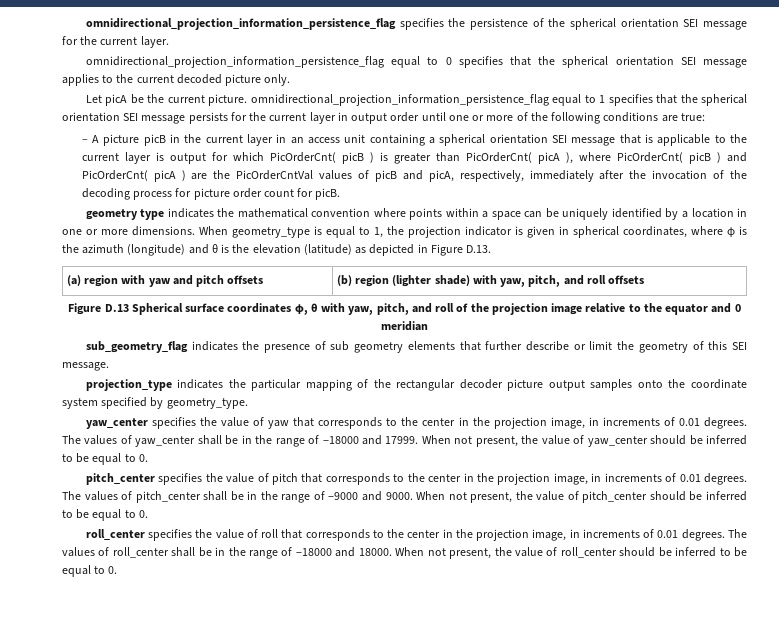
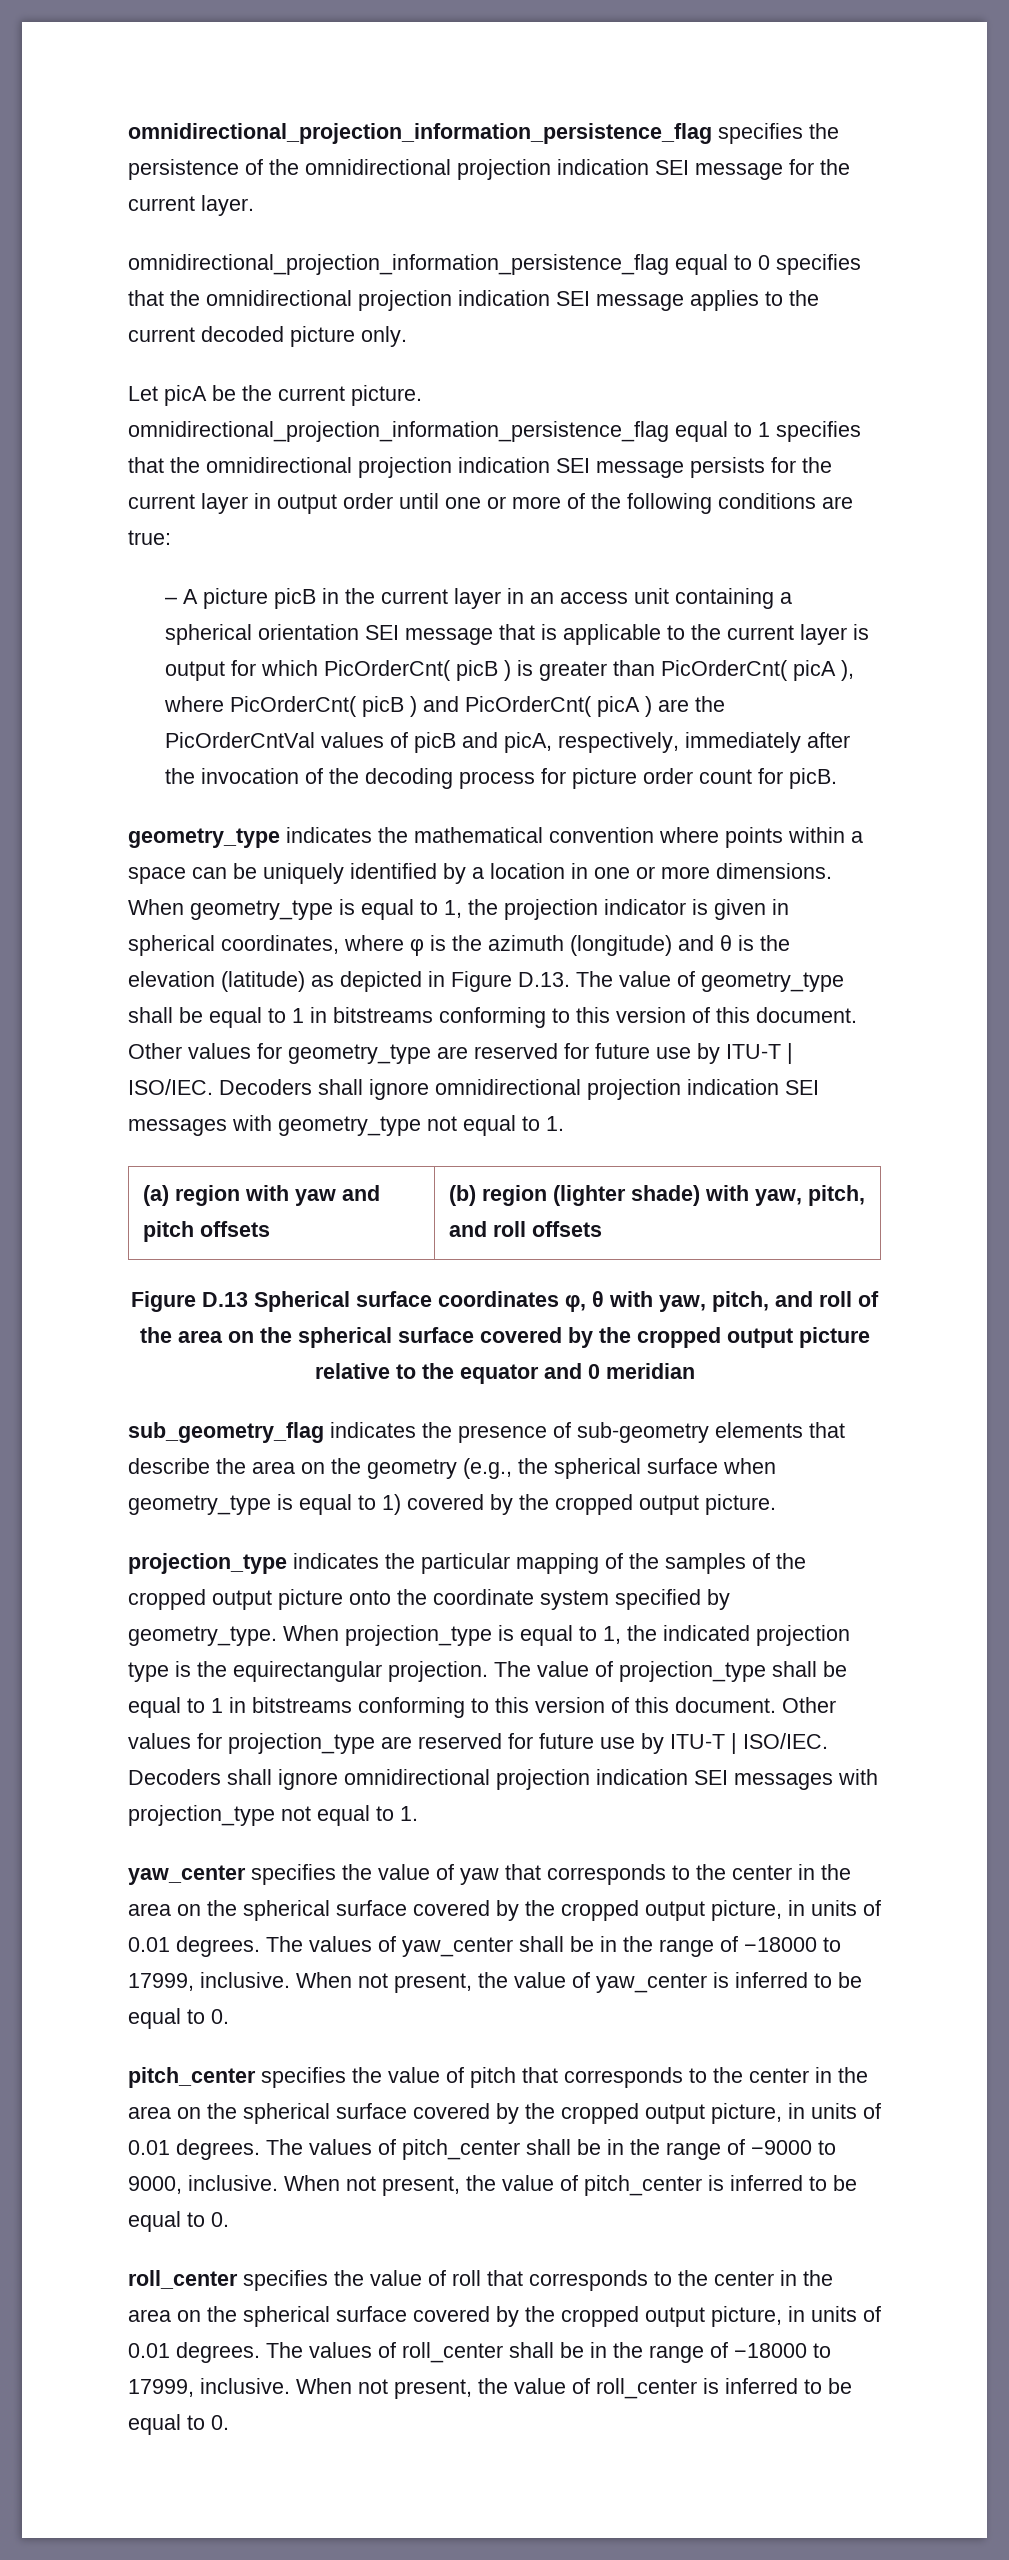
- omnidirectional_projection_information_persistence_flag specifies the persistence of the spherical orientation SEI message for the current layer.
+ omnidirectional_projection_information_persistence_flag specifies the persistence of the omnidirectional projection indication SEI message for the current layer.
- omnidirectional_projection_information_persistence_flag equal to 0 specifies that the spherical orientation SEI message applies to the current decoded picture only.
+ omnidirectional_projection_information_persistence_flag equal to 0 specifies that the omnidirectional projection indication SEI message applies to the current decoded picture only.
- Let picA be the current picture. omnidirectional_projection_information_persistence_flag equal to 1 specifies that the spherical orientation SEI message persists for the current layer in output order until one or more of the following conditions are true:
+ Let picA be the current picture. omnidirectional_projection_information_persistence_flag equal to 1 specifies that the omnidirectional projection indication SEI message persists for the current layer in output order until one or more of the following conditions are true:
- geometry type indicates the mathematical convention where points within a space can be uniquely identified by a location in one or more dimensions.
+ geometry_type indicates the mathematical convention where points within a space can be uniquely identified by a location in one or more dimensions.
- When geometry_type is equal to 1, the projection indicator is given in spherical coordinates, where φ is the azimuth (longitude) and θ is the elevation (latitude) as depicted in Figure D.13.
+ When geometry_type is equal to 1, the projection indicator is given in spherical coordinates, where φ is the azimuth (longitude) and θ is the elevation (latitude) as depicted in Figure D.13. The value of geometry_type shall be equal to 1 in bitstreams conforming to this version of this document. Other values for geometry_type are reserved for future use by ITU-T | ISO/IEC. Decoders shall ignore omnidirectional projection indication SEI messages with geometry_type not equal to 1.
- Figure D.13 Spherical surface coordinates φ, θ with yaw, pitch, and roll of the projection image relative to the equator and 0 meridian
+ Figure D.13 Spherical surface coordinates φ, θ with yaw, pitch, and roll of the area on the spherical surface covered by the cropped output picture relative to the equator and 0 meridian
- sub_geometry_flag indicates the presence of sub geometry elements that further describe or limit the geometry of this SEI message.
+ sub_geometry_flag indicates the presence of sub-geometry elements that describe the area on the geometry (e.g., the spherical surface when geometry_type is equal to 1) covered by the cropped output picture.
- projection_type indicates the particular mapping of the rectangular decoder picture output samples onto the coordinate system specified by geometry_type.
+ projection_type indicates the particular mapping of the samples of the cropped output picture onto the coordinate system specified by geometry_type. When projection_type is equal to 1, the indicated projection type is the equirectangular projection. The value of projection_type shall be equal to 1 in bitstreams conforming to this version of this document. Other values for projection_type are reserved for future use by ITU-T | ISO/IEC. Decoders shall ignore omnidirectional projection indication SEI messages with projection_type not equal to 1.
- yaw_center specifies the value of yaw that corresponds to the center in the projection image, in increments of 0.01 degrees.
+ yaw_center specifies the value of yaw that corresponds to the center in the area on the spherical surface covered by the cropped output picture, in units of 0.01 degrees.
- The values of yaw_center shall be in the range of −18000 and 17999.
+ The values of yaw_center shall be in the range of −18000 to 17999, inclusive.
- When not present, the value of yaw_center should be inferred to be equal to 0.
+ When not present, the value of yaw_center is inferred to be equal to 0.
- pitch_center specifies the value of pitch that corresponds to the center in the projection image, in increments of 0.01 degrees.
+ pitch_center specifies the value of pitch that corresponds to the center in the area on the spherical surface covered by the cropped output picture, in units of 0.01 degrees.
- The values of pitch_center shall be in the range of −9000 and 9000.
+ The values of pitch_center shall be in the range of −9000 to 9000, inclusive.
- When not present, the value of pitch_center should be inferred to be equal to 0.
+ When not present, the value of pitch_center is inferred to be equal to 0.
- roll_center specifies the value of roll that corresponds to the center in the projection image, in increments of 0.01 degrees.
+ roll_center specifies the value of roll that corresponds to the center in the area on the spherical surface covered by the cropped output picture, in units of 0.01 degrees.
- The values of roll_center shall be in the range of −18000 and 18000.
+ The values of roll_center shall be in the range of −18000 to 17999, inclusive.
- When not present, the value of roll_center should be inferred to be equal to 0.
+ When not present, the value of roll_center is inferred to be equal to 0.

